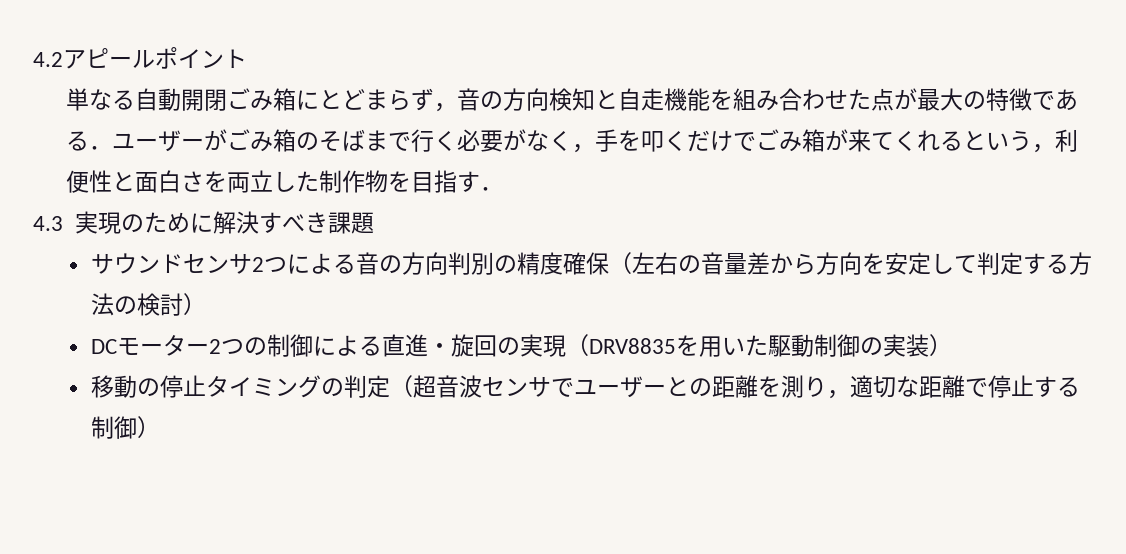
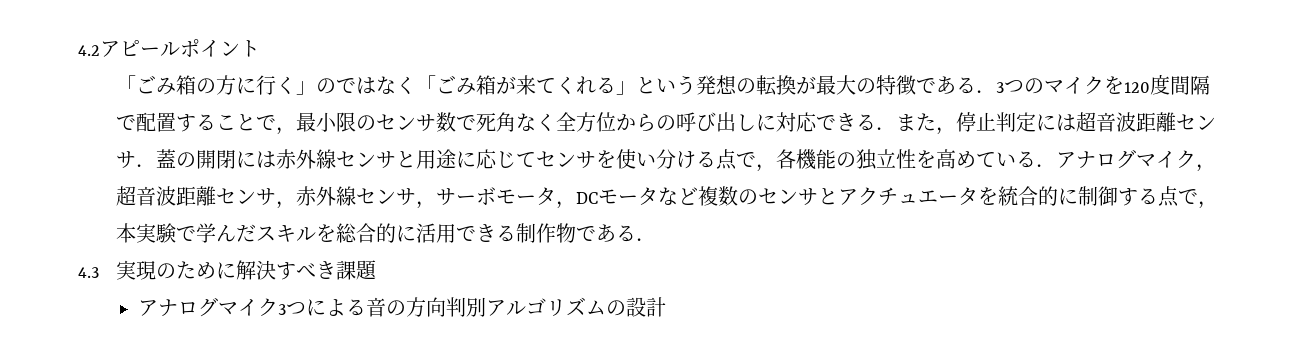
- 単なる自動開閉ごみ箱にとどまらず，音の方向検知と自走機能を組み合わせた点が最大の特徴である．ユーザーがごみ箱のそばまで行く必要がなく，手を叩くだけでごみ箱が来てくれるという，利便性と面白さを両立した制作物を目指す．
+ 「ごみ箱の方に行く」のではなく「ごみ箱が来てくれる」という発想の転換が最大の特徴である．3つのマイクを120度間隔で配置することで，最小限のセンサ数で死角なく全方位からの呼び出しに対応できる．また，停止判定には超音波距離センサ．蓋の開閉には赤外線センサと用途に応じてセンサを使い分ける点で，各機能の独立性を高めている．アナログマイク，超音波距離センサ，赤外線センサ，サーボモータ，DCモータなど複数のセンサとアクチュエータを統合的に制御する点で，本実験で学んだスキルを総合的に活用できる制作物である．
- サウンドセンサ2つによる音の方向判別の精度確保（左右の音量差から方向を安定して判定する方法の検討）
- DCモーター2つの制御による直進・旋回の実現（DRV8835を用いた駆動制御の実装）
- 移動の停止タイミングの判定（超音波センサでユーザーとの距離を測り，適切な距離で停止する制御）
+ アナログマイク3つによる音の方向判別アルゴリズムの設計

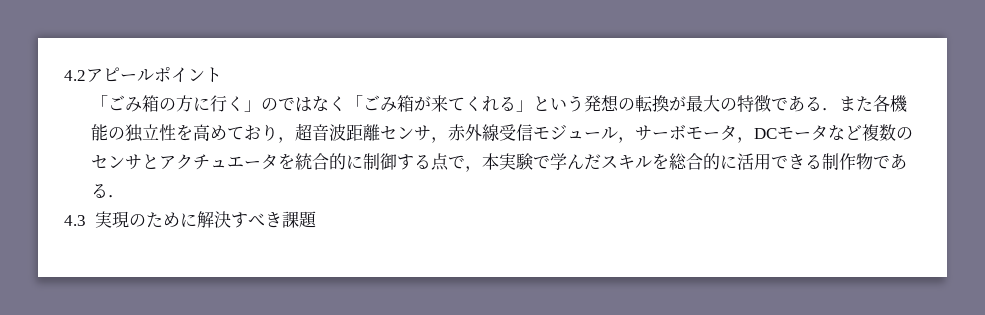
- 「ごみ箱の方に行く」のではなく「ごみ箱が来てくれる」という発想の転換が最大の特徴である．3つのマイクを120度間隔で配置することで，最小限のセンサ数で死角なく全方位からの呼び出しに対応できる．また，停止判定には超音波距離センサ．蓋の開閉には赤外線センサと用途に応じてセンサを使い分ける点で，各機能の独立性を高めている．アナログマイク，超音波距離センサ，赤外線センサ，サーボモータ，DCモータなど複数のセンサとアクチュエータを統合的に制御する点で，本実験で学んだスキルを総合的に活用できる制作物である．
+ 「ごみ箱の方に行く」のではなく「ごみ箱が来てくれる」という発想の転換が最大の特徴である．また各機能の独立性を高めており，超音波距離センサ，赤外線受信モジュール，サーボモータ，DCモータなど複数のセンサとアクチュエータを統合的に制御する点で，本実験で学んだスキルを総合的に活用できる制作物である．
- アナログマイク3つによる音の方向判別アルゴリズムの設計

